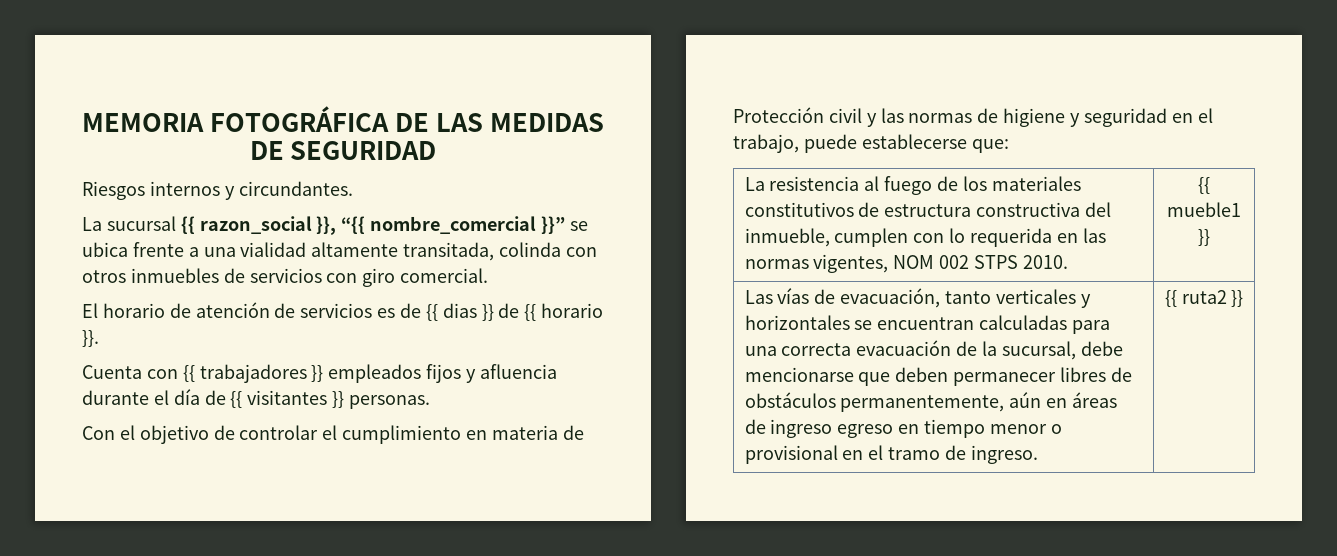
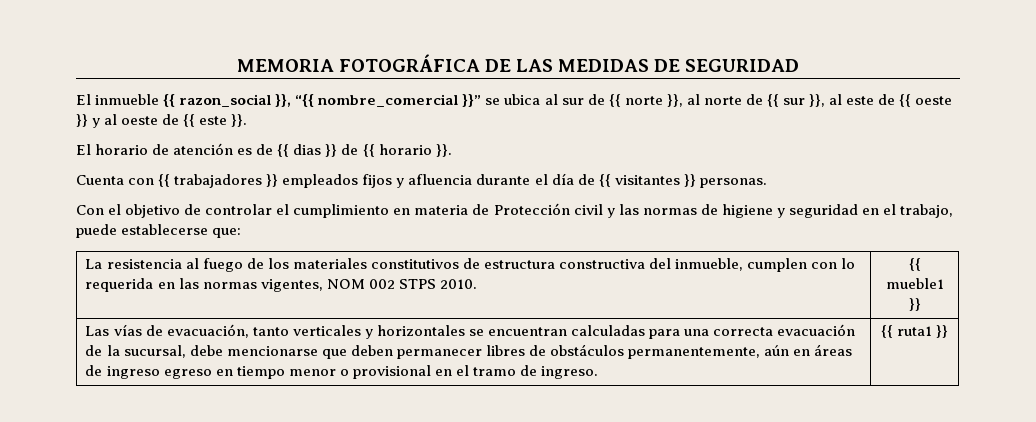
- Riesgos internos y circundantes.
- La sucursal {{ razon_social }}, “{{ nombre_comercial }}” se ubica frente a una vialidad altamente transitada, colinda con otros inmuebles de servicios con giro comercial.
+ El inmueble {{ razon_social }}, “{{ nombre_comercial }}” se ubica al sur de {{ norte }}, al norte de {{ sur }}, al este de {{ oeste }} y al oeste de {{ este }}.
- El horario de atención de servicios es de {{ dias }} de {{ horario }}.
+ El horario de atención es de {{ dias }} de {{ horario }}.
- {{ ruta2 }}
+ {{ ruta1 }}

